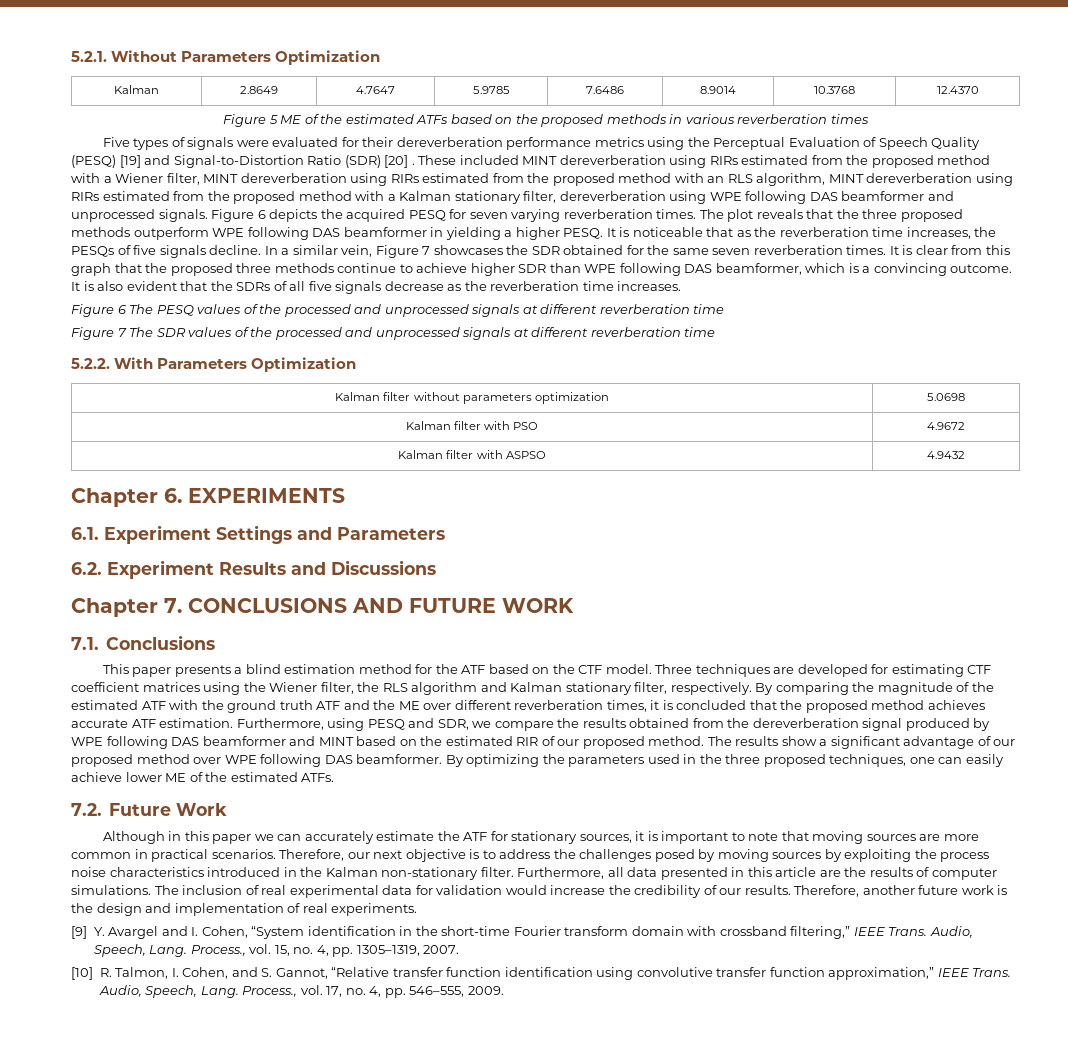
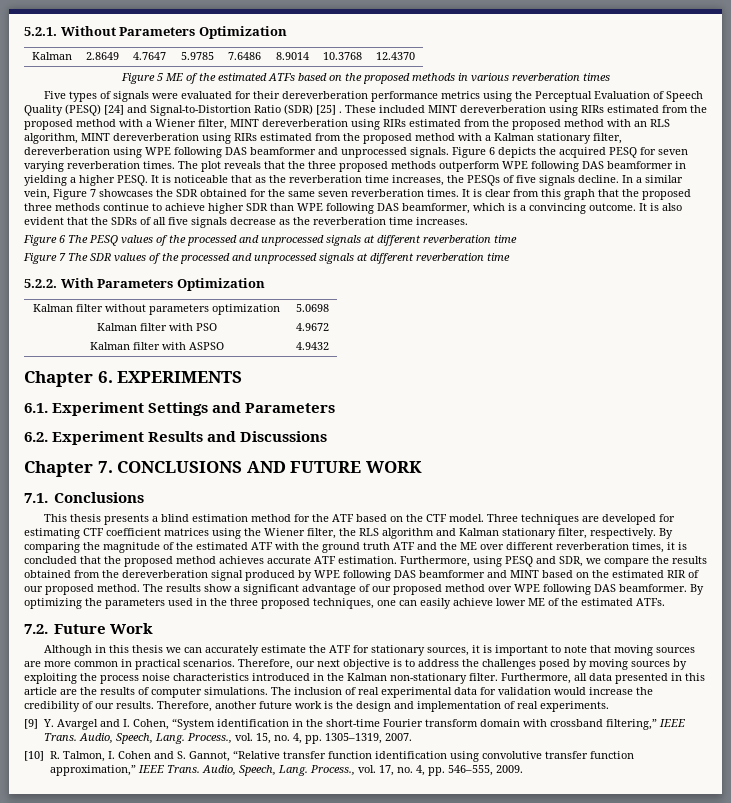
- Five types of signals were evaluated for their dereverberation performance metrics using the Perceptual Evaluation of Speech Quality (PESQ) [19] and Signal-to-Distortion Ratio (SDR) [20] .
+ Five types of signals were evaluated for their dereverberation performance metrics using the Perceptual Evaluation of Speech Quality (PESQ) [24] and Signal-to-Distortion Ratio (SDR) [25] .
- This paper presents a blind estimation method for the ATF based on the CTF model.
+ This thesis presents a blind estimation method for the ATF based on the CTF model.
- Although in this paper we can accurately estimate the ATF for stationary sources, it is important to note that moving sources are more common in practical scenarios.
+ Although in this thesis we can accurately estimate the ATF for stationary sources, it is important to note that moving sources are more common in practical scenarios.
- [10] R. Talmon, I. Cohen, and S. Gannot, “Relative transfer function identification using convolutive transfer function approximation,” IEEE Trans.
+ [10] R. Talmon, I. Cohen and S. Gannot, “Relative transfer function identification using convolutive transfer function approximation,” IEEE Trans.

